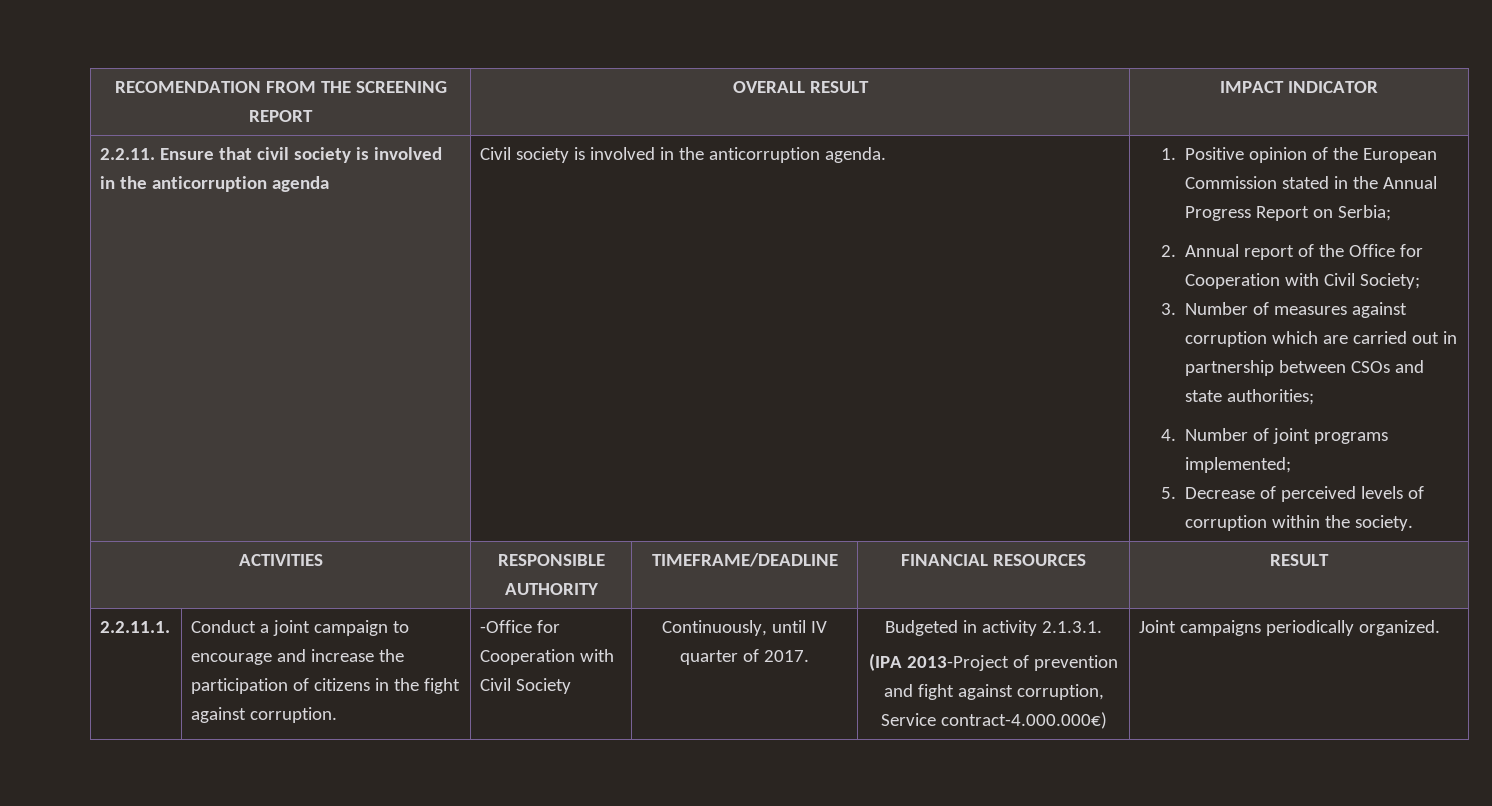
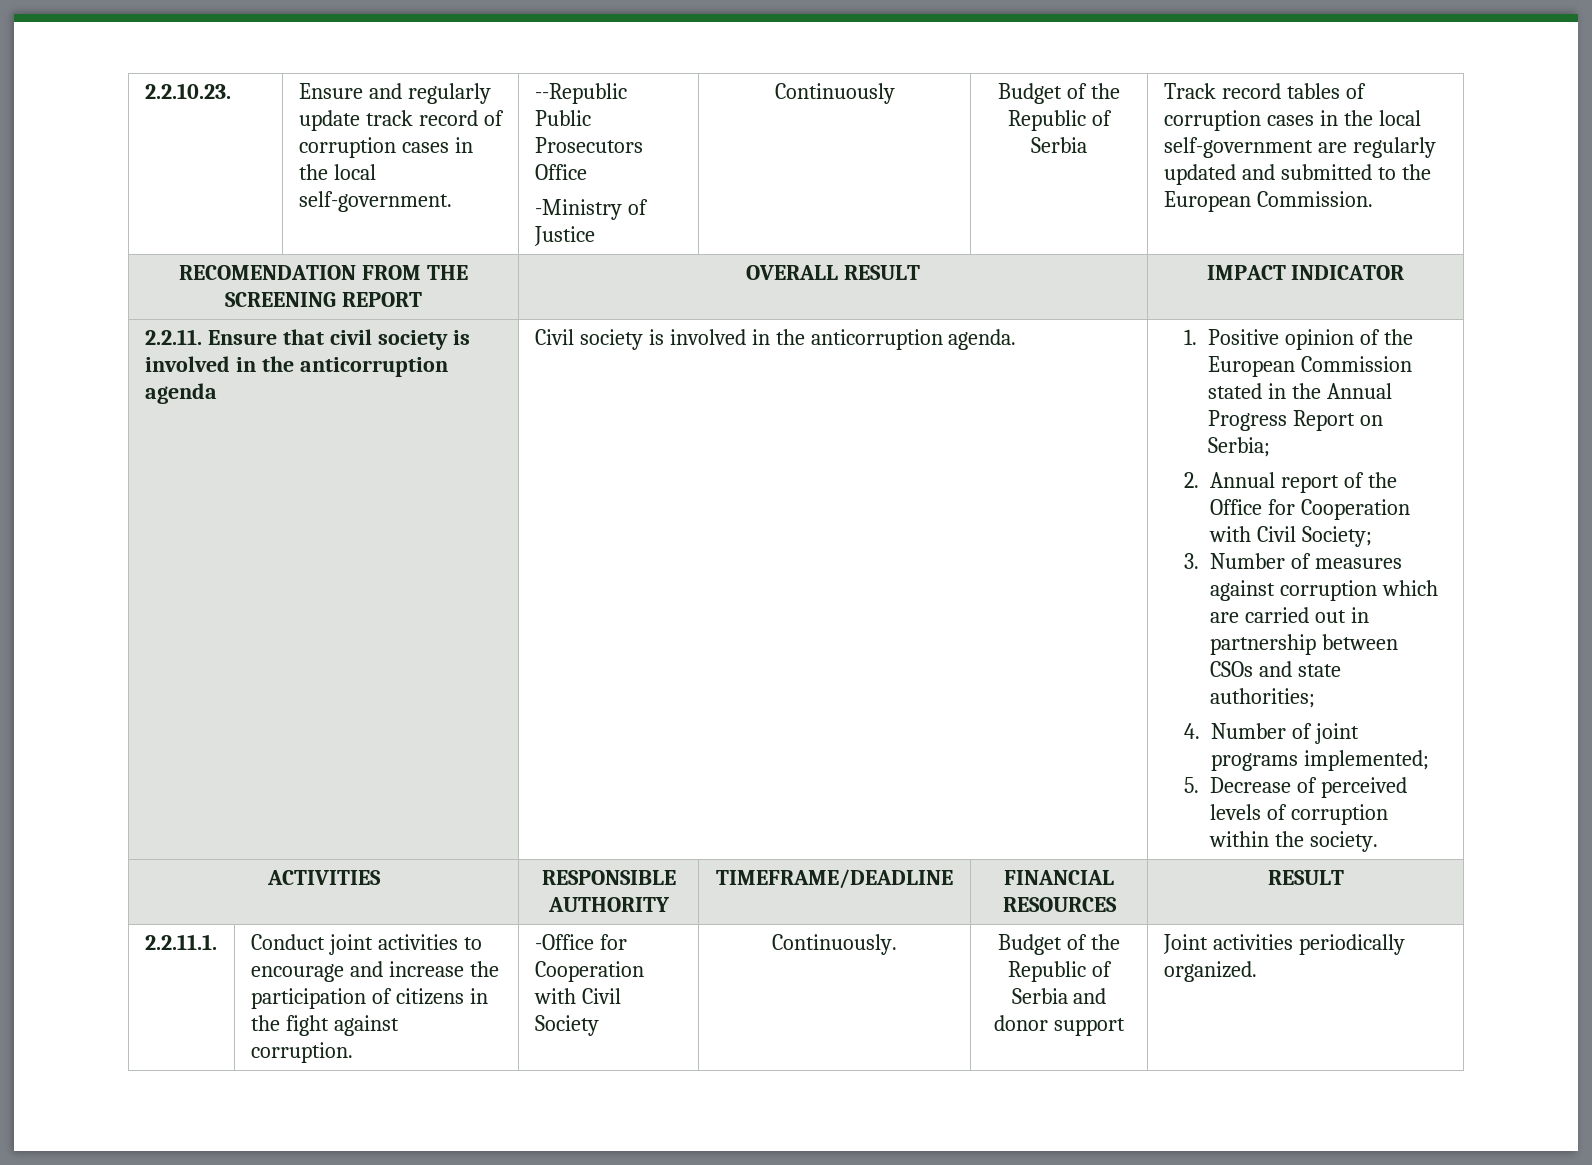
+ 2.2.10.23. | Ensure and regularly update track record of corruption cases in the local self-government. | --Republic Public Prosecutors Office
+ -Ministry of Justice | Continuously | Budget of the Republic of Serbia | Track record tables of corruption cases in the local self-government are regularly updated and submitted to the European Commission.
- Conduct a joint campaign to encourage and increase the participation of citizens in the fight against corruption.
+ Conduct joint activities to encourage and increase the participation of citizens in the fight against corruption.
- Continuously, until IV quarter of 2017. | Budgeted in activity 2.1.3.1.
- (IPA 2013-Project of prevention and fight against corruption, Service contract-4.000.000€)
+ Continuously. | Budget of the Republic of Serbia and donor support
- Joint campaigns periodically organized.
+ Joint activities periodically organized.

